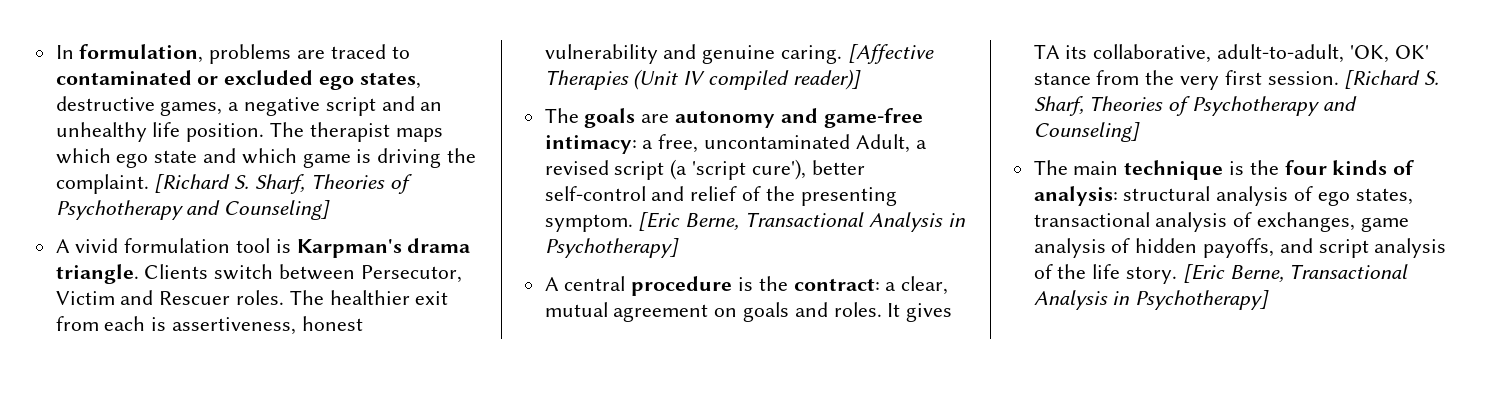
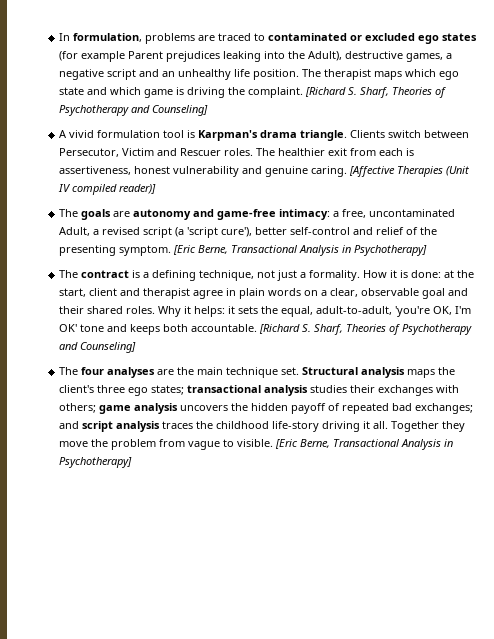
- In formulation, problems are traced to contaminated or excluded ego states, destructive games, a negative script and an unhealthy life position.
+ In formulation, problems are traced to contaminated or excluded ego states (for example Parent prejudices leaking into the Adult), destructive games, a negative script and an unhealthy life position.
- A central procedure is the contract: a clear, mutual agreement on goals and roles. It gives TA its collaborative, adult-to-adult, 'OK, OK' stance from the very first session.
+ The contract is a defining technique, not just a formality. How it is done: at the start, client and therapist agree in plain words on a clear, observable goal and their shared roles. Why it helps: it sets the equal, adult-to-adult, 'you're OK, I'm OK' tone and keeps both accountable.
- The main technique is the four kinds of analysis: structural analysis of ego states, transactional analysis of exchanges, game analysis of hidden payoffs, and script analysis of the life story.
+ The four analyses are the main technique set. Structural analysis maps the client's three ego states; transactional analysis studies their exchanges with others; game analysis uncovers the hidden payoff of repeated bad exchanges; and script analysis traces the childhood life-story driving it all. Together they move the problem from vague to visible.

